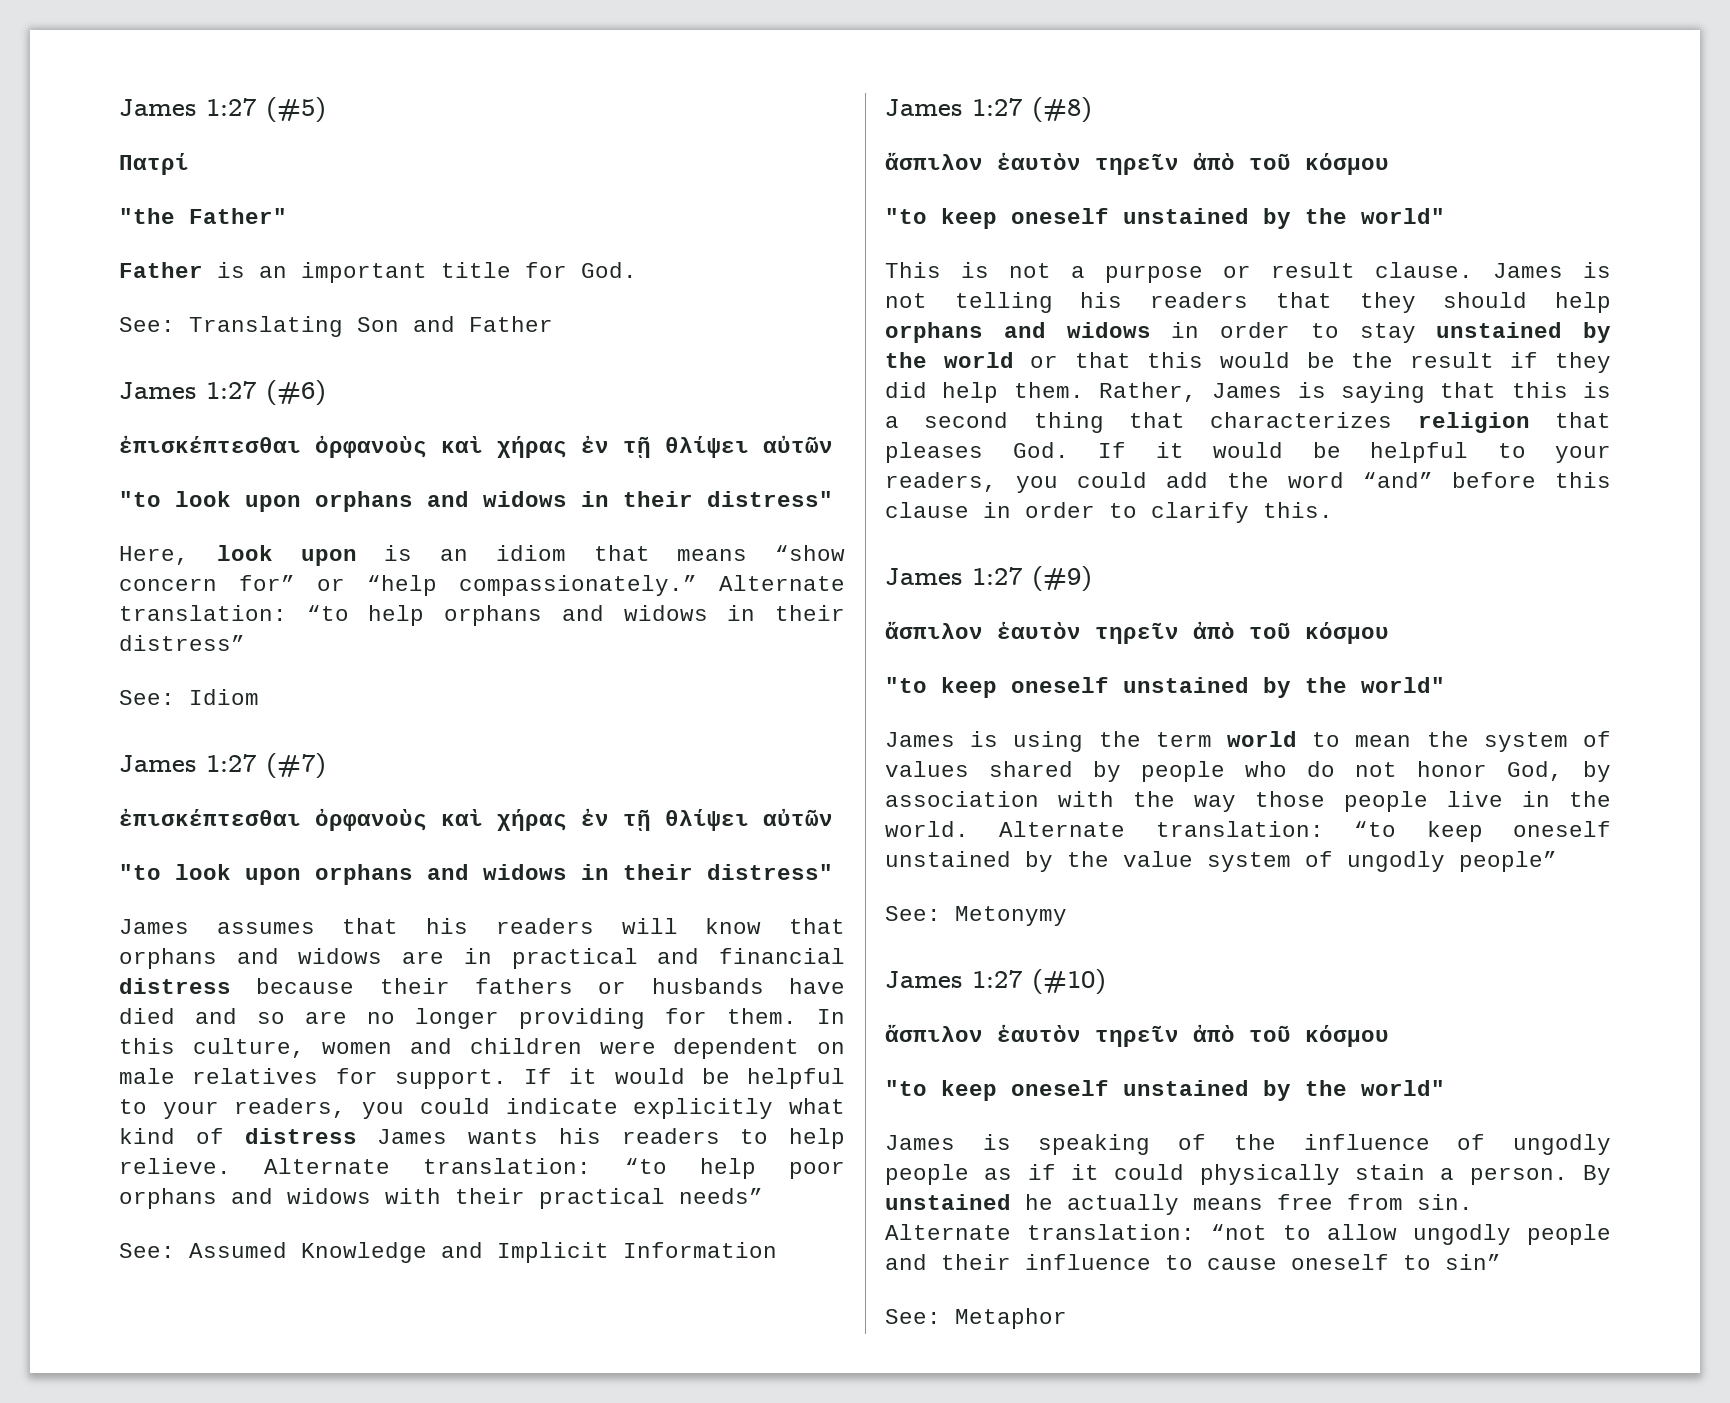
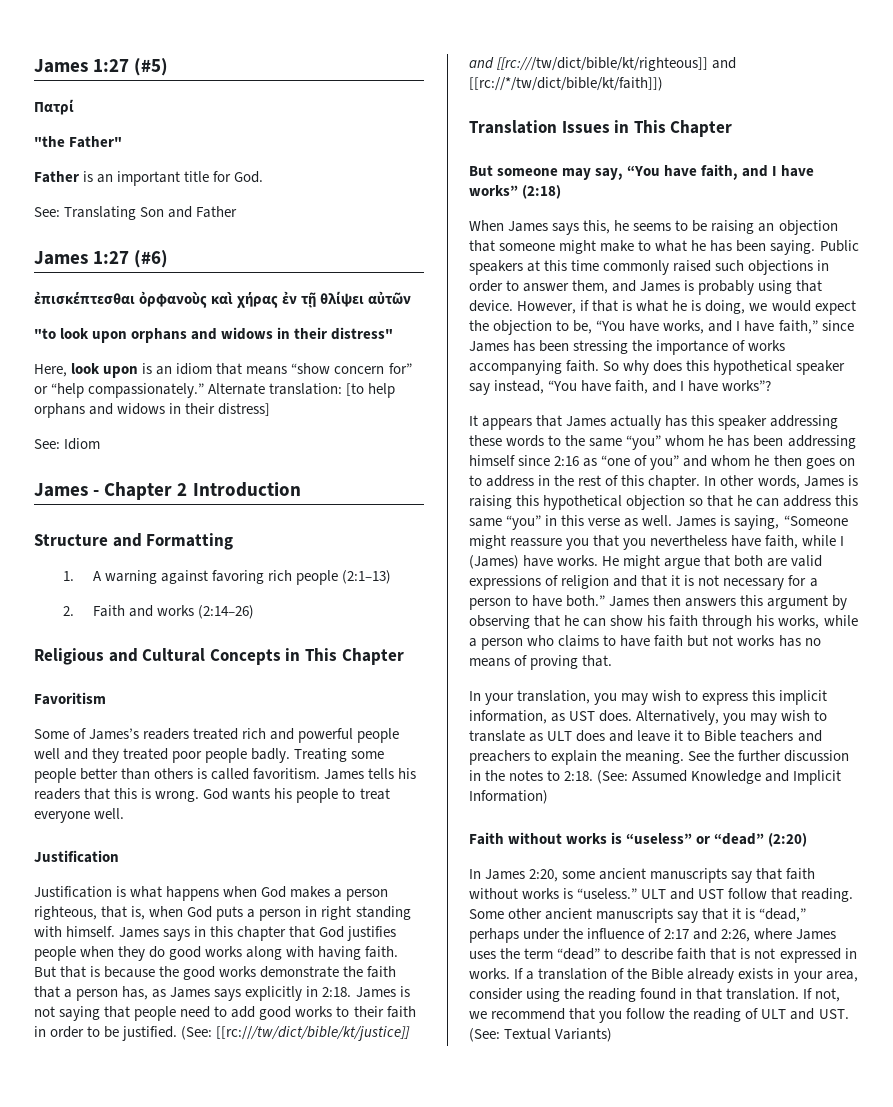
- Alternate translation: “to help orphans and widows in their distress”
+ Alternate translation: [to help orphans and widows in their distress]
- James 1:27 (#7)
- ἐπισκέπτεσθαι ὀρφανοὺς καὶ χήρας ἐν τῇ θλίψει αὐτῶν
- "to look upon orphans and widows in their distress"
- James assumes that his readers will know that orphans and widows are in practical and financial distress because their fathers or husbands have died and so are no longer providing for them. In this culture, women and children were dependent on male relatives for support. If it would be helpful to your readers, you could indicate explicitly what kind of distress James wants his readers to help relieve. Alternate translation: “to help poor orphans and widows with their practical needs”
- See: Assumed Knowledge and Implicit Information
- James 1:27 (#8)
- ἄσπιλον ἑαυτὸν τηρεῖν ἀπὸ τοῦ κόσμου
- "to keep oneself unstained by the world"
- This is not a purpose or result clause. James is not telling his readers that they should help orphans and widows in order to stay unstained by the world or that this would be the result if they did help them. Rather, James is saying that this is a second thing that characterizes religion that pleases God. If it would be helpful to your readers, you could add the word “and” before this clause in order to clarify this.
- James 1:27 (#9)
- ἄσπιλον ἑαυτὸν τηρεῖν ἀπὸ τοῦ κόσμου
- "to keep oneself unstained by the world"
- James is using the term world to mean the system of values shared by people who do not honor God, by association with the way those people live in the world. Alternate translation: “to keep oneself unstained by the value system of ungodly people”
- See: Metonymy
- James 1:27 (#10)
- ἄσπιλον ἑαυτὸν τηρεῖν ἀπὸ τοῦ κόσμου
- "to keep oneself unstained by the world"
- James is speaking of the influence of ungodly people as if it could physically stain a person. By unstained he actually means free from sin. Alternate translation: “not to allow ungodly people and their influence to cause oneself to sin”
- See: Metaphor
+ James - Chapter 2 Introduction
+ Structure and Formatting
+ 1. A warning against favoring rich people (2:1–13)
+ 2. Faith and works (2:14–26)
+ Religious and Cultural Concepts in This Chapter
+ Favoritism
+ Some of James’s readers treated rich and powerful people well and they treated poor people badly. Treating some people better than others is called favoritism. James tells his readers that this is wrong. God wants his people to treat everyone well.
+ Justification
+ Justification is what happens when God makes a person righteous, that is, when God puts a person in right standing with himself. James says in this chapter that God justifies people when they do good works along with having faith. But that is because the good works demonstrate the faith that a person has, as James says explicitly in 2:18. James is not saying that people need to add good works to their faith in order to be justified. (See: [[rc:///tw/dict/bible/kt/justice]] and [[rc:///tw/dict/bible/kt/righteous]] and [[rc://*/tw/dict/bible/kt/faith]])
+ Translation Issues in This Chapter
+ But someone may say, “You have faith, and I have works” (2:18)
+ When James says this, he seems to be raising an objection that someone might make to what he has been saying. Public speakers at this time commonly raised such objections in order to answer them, and James is probably using that device. However, if that is what he is doing, we would expect the objection to be, “You have works, and I have faith,” since James has been stressing the importance of works accompanying faith. So why does this hypothetical speaker say instead, “You have faith, and I have works”?
+ It appears that James actually has this speaker addressing these words to the same “you” whom he has been addressing himself since 2:16 as “one of you” and whom he then goes on to address in the rest of this chapter. In other words, James is raising this hypothetical objection so that he can address this same “you” in this verse as well. James is saying, “Someone might reassure you that you nevertheless have faith, while I (James) have works. He might argue that both are valid expressions of religion and that it is not necessary for a person to have both.” James then answers this argument by observing that he can show his faith through his works, while a person who claims to have faith but not works has no means of proving that.
+ In your translation, you may wish to express this implicit information, as UST does. Alternatively, you may wish to translate as ULT does and leave it to Bible teachers and preachers to explain the meaning. See the further discussion in the notes to 2:18. (See: Assumed Knowledge and Implicit Information)
+ Faith without works is “useless” or “dead” (2:20)
+ In James 2:20, some ancient manuscripts say that faith without works is “useless.” ULT and UST follow that reading. Some other ancient manuscripts say that it is “dead,” perhaps under the influence of 2:17 and 2:26, where James uses the term “dead” to describe faith that is not expressed in works. If a translation of the Bible already exists in your area, consider using the reading found in that translation. If not, we recommend that you follow the reading of ULT and UST. (See: Textual Variants)

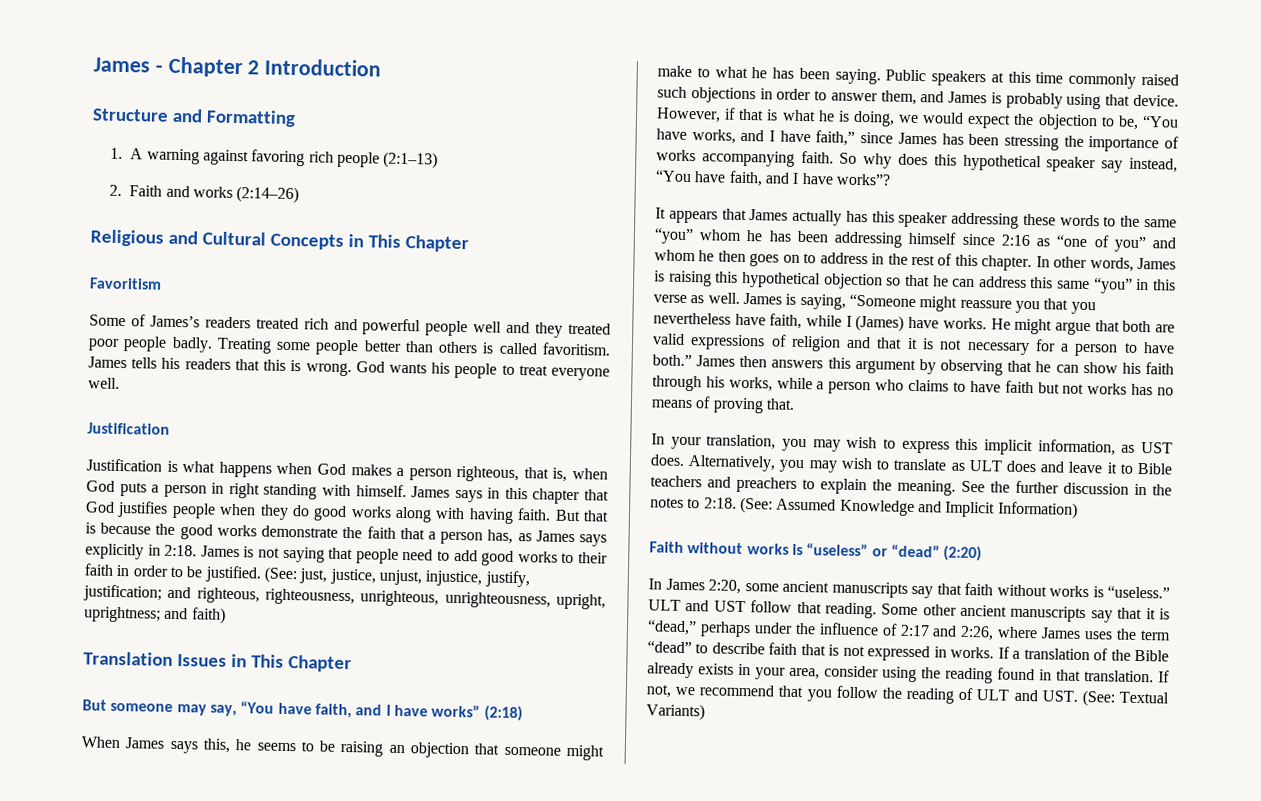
- James 1:27 (#5)
- Πατρί
- "the Father"
- Father is an important title for God.
- See: Translating Son and Father
- James 1:27 (#6)
- ἐπισκέπτεσθαι ὀρφανοὺς καὶ χήρας ἐν τῇ θλίψει αὐτῶν
- "to look upon orphans and widows in their distress"
- Here, look upon is an idiom that means “show concern for” or “help compassionately.” Alternate translation: [to help orphans and widows in their distress]
- See: Idiom
- (See: [[rc:///tw/dict/bible/kt/justice]] and [[rc:///tw/dict/bible/kt/righteous]] and [[rc://*/tw/dict/bible/kt/faith]])
+ (See: just, justice, unjust, injustice, justify, justification; and righteous, righteousness, unrighteous, unrighteousness, upright, uprightness; and faith)

